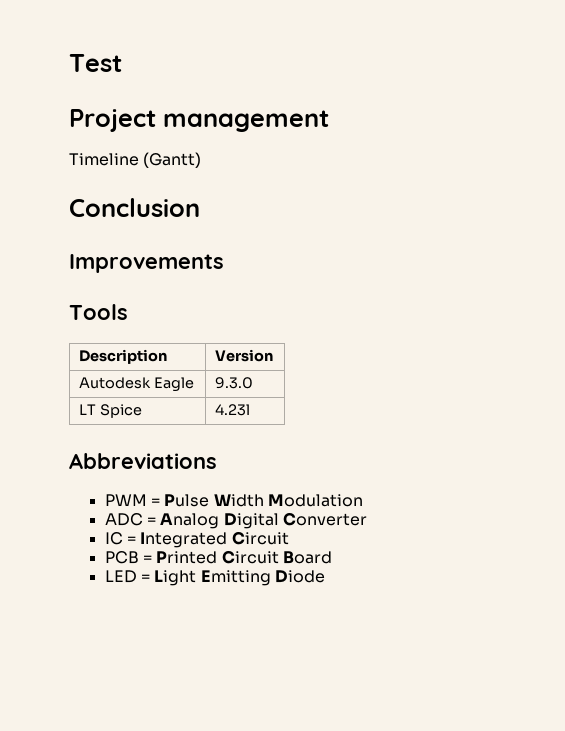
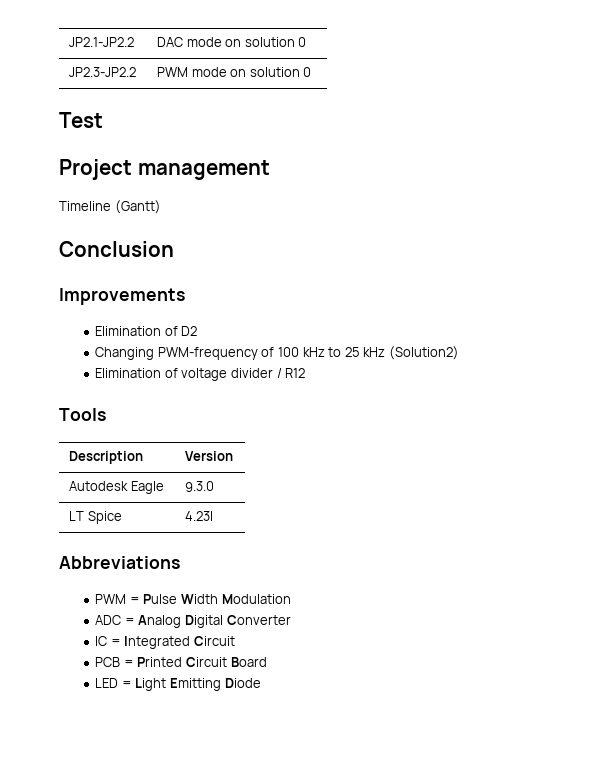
+ JP2.1-JP2.2 | DAC mode on solution 0
+ JP2.3-JP2.2 | PWM mode on solution 0
+ Elimination of D2
+ Changing PWM-frequency of 100 kHz to 25 kHz (Solution2)
+ Elimination of voltage divider / R12

